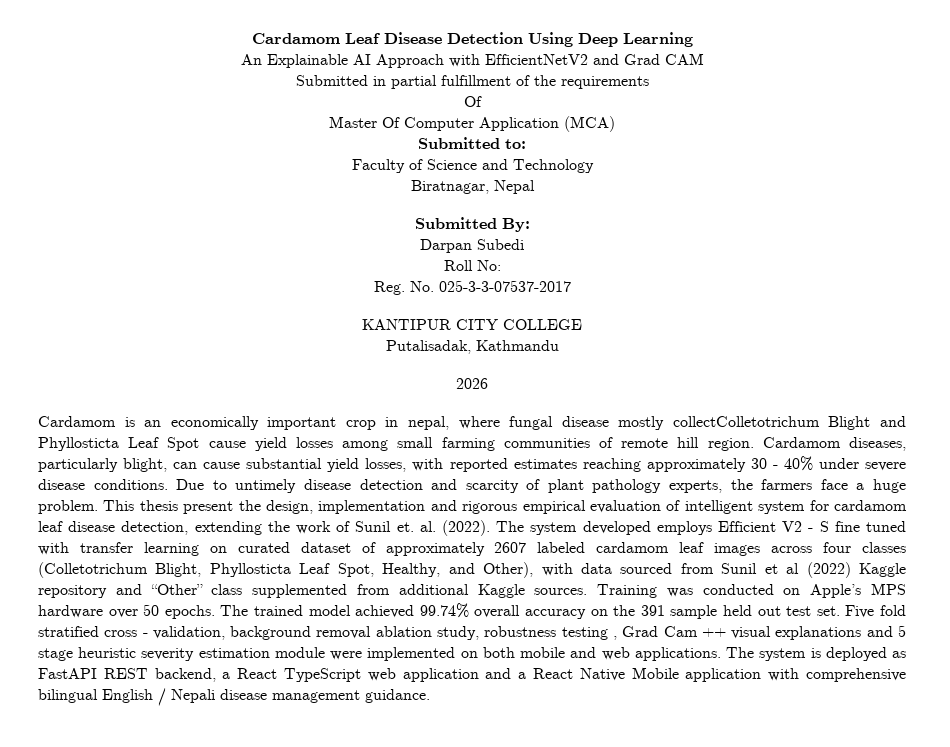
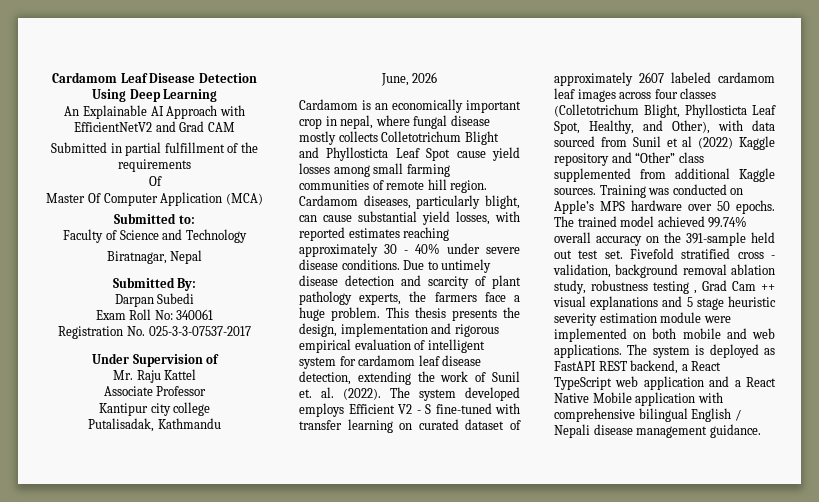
- Roll No:
- Reg. No. 025-3-3-07537-2017
+ Exam Roll No: 340061
+ Registration No. 025-3-3-07537-2017
- KANTIPUR CITY COLLEGE
+ Under Supervision of
+ Mr. Raju Kattel
+ Associate Professor
+ Kantipur city college
- 2026
+ June, 2026
- Cardamom is an economically important crop in nepal, where fungal disease mostly collectColletotrichum Blight and Phyllosticta Leaf Spot cause yield losses among small farming communities of remote hill region.
+ Cardamom is an economically important crop in nepal, where fungal disease mostly collects Colletotrichum Blight and Phyllosticta Leaf Spot cause yield losses among small farming communities of remote hill region.
- This thesis present the design, implementation and rigorous empirical evaluation of intelligent system for cardamom leaf disease detection, extending the work of Sunil et. al. (2022).
+ This thesis presents the design, implementation and rigorous empirical evaluation of intelligent system for cardamom leaf disease detection, extending the work of Sunil et. al. (2022).
- The system developed employs Efficient V2 - S fine tuned with transfer learning on curated dataset of approximately 2607 labeled cardamom leaf images across four classes (Colletotrichum Blight, Phyllosticta Leaf Spot, Healthy, and Other), with data sourced from Sunil et al (2022) Kaggle repository and “Other” class supplemented from additional Kaggle sources.
+ The system developed employs Efficient V2 - S fine-tuned with transfer learning on curated dataset of approximately 2607 labeled cardamom leaf images across four classes (Colletotrichum Blight, Phyllosticta Leaf Spot, Healthy, and Other), with data sourced from Sunil et al (2022) Kaggle repository and “Other” class supplemented from additional Kaggle sources.
- The trained model achieved 99.74% overall accuracy on the 391 sample held out test set.
+ The trained model achieved 99.74% overall accuracy on the 391-sample held out test set.
- Five fold stratified cross - validation, background removal ablation study, robustness testing , Grad Cam ++ visual explanations and 5 stage heuristic severity estimation module were implemented on both mobile and web applications.
+ Fivefold stratified cross - validation, background removal ablation study, robustness testing , Grad Cam ++ visual explanations and 5 stage heuristic severity estimation module were implemented on both mobile and web applications.

